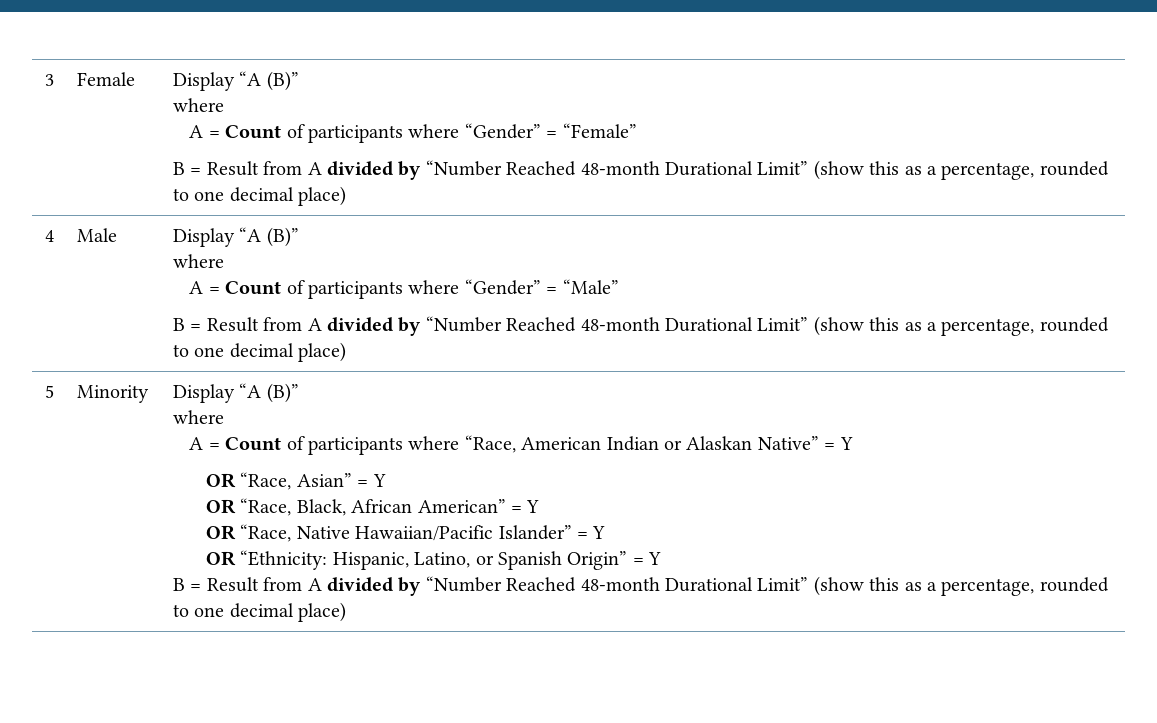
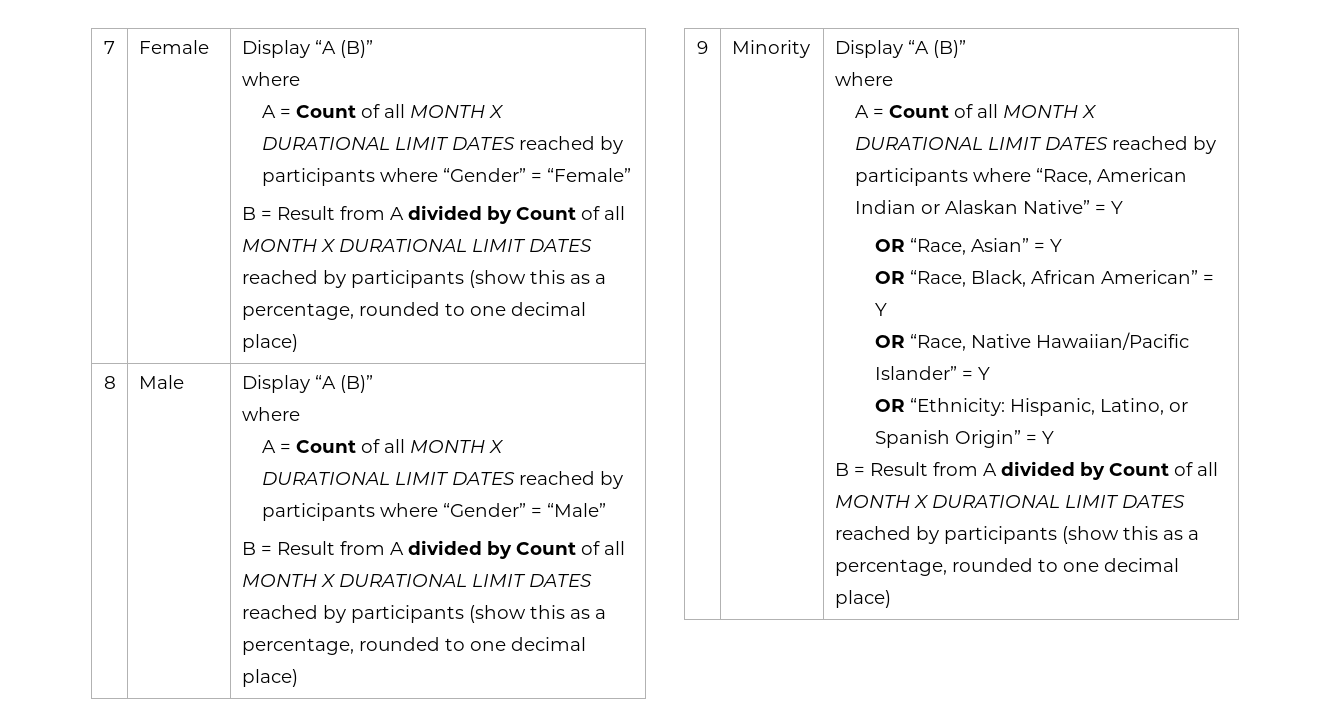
- 3
+ 7
- A = Count of participants where “Gender” = “Female”
- B = Result from A divided by “Number Reached 48-month Durational Limit” (show this as a percentage, rounded to one decimal place)
+ A = Count of all MONTH X DURATIONAL LIMIT DATES reached by participants where “Gender” = “Female”
+ B = Result from A divided by Count of all MONTH X DURATIONAL LIMIT DATES reached by participants (show this as a percentage, rounded to one decimal place)
- 4
+ 8
- A = Count of participants where “Gender” = “Male”
- B = Result from A divided by “Number Reached 48-month Durational Limit” (show this as a percentage, rounded to one decimal place)
+ A = Count of all MONTH X DURATIONAL LIMIT DATES reached by participants where “Gender” = “Male”
+ B = Result from A divided by Count of all MONTH X DURATIONAL LIMIT DATES reached by participants (show this as a percentage, rounded to one decimal place)
- 5
+ 9
- A = Count of participants where “Race, American Indian or Alaskan Native” = Y
+ A = Count of all MONTH X DURATIONAL LIMIT DATES reached by participants where “Race, American Indian or Alaskan Native” = Y
  OR “Ethnicity: Hispanic, Latino, or Spanish Origin” = Y
- B = Result from A divided by “Number Reached 48-month Durational Limit” (show this as a percentage, rounded to one decimal place)
+ B = Result from A divided by Count of all MONTH X DURATIONAL LIMIT DATES reached by participants (show this as a percentage, rounded to one decimal place)

